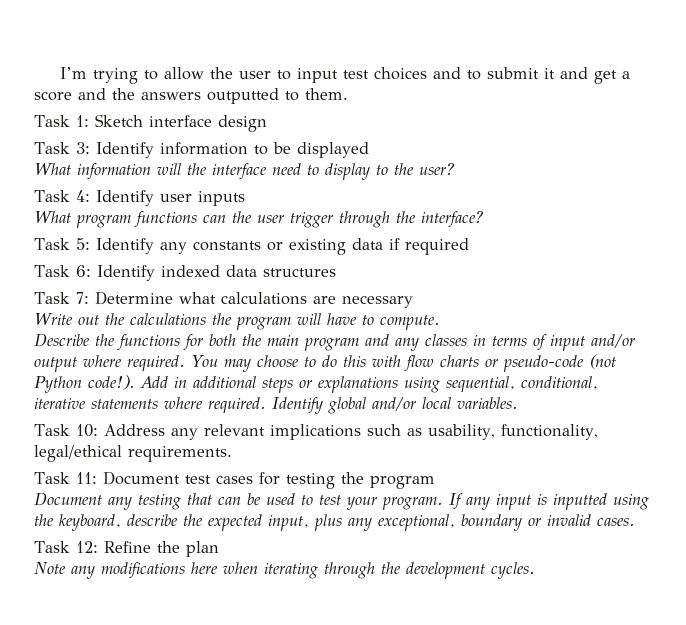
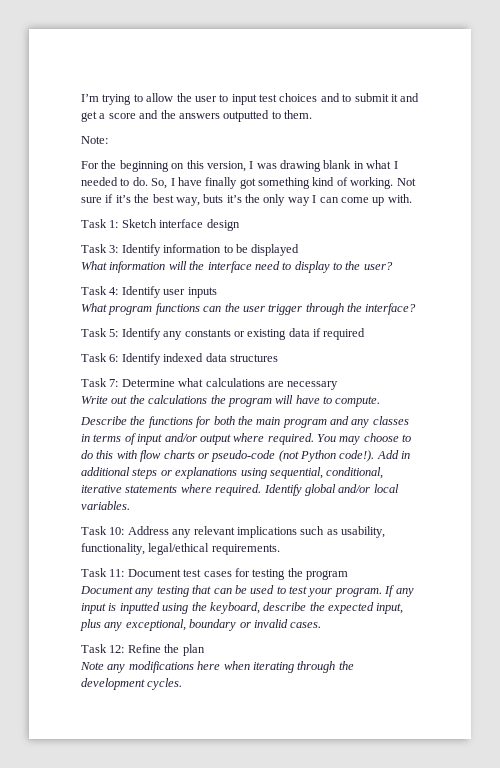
+ Note:
+ For the beginning on this version, I was drawing blank in what I needed to do. So, I have finally got something kind of working. Not sure if it’s the best way, buts it’s the only way I can come up with.

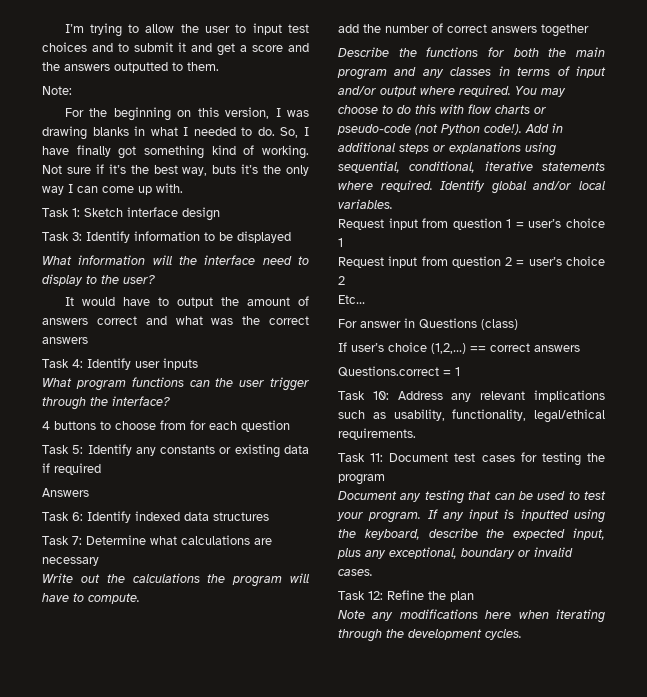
- For the beginning on this version, I was drawing blank in what I needed to do.
+ For the beginning on this version, I was drawing blanks in what I needed to do.
+ It would have to output the amount of answers correct and what was the correct answers
+ 4 buttons to choose from for each question
+ Answers
+ add the number of correct answers together
+ Request input from question 1 = user’s choice 1
+ Request input from question 2 = user’s choice 2
+ Etc…
+ For answer in Questions (class)
+ If user’s choice (1,2,…) == correct answers
+ Questions.correct = 1

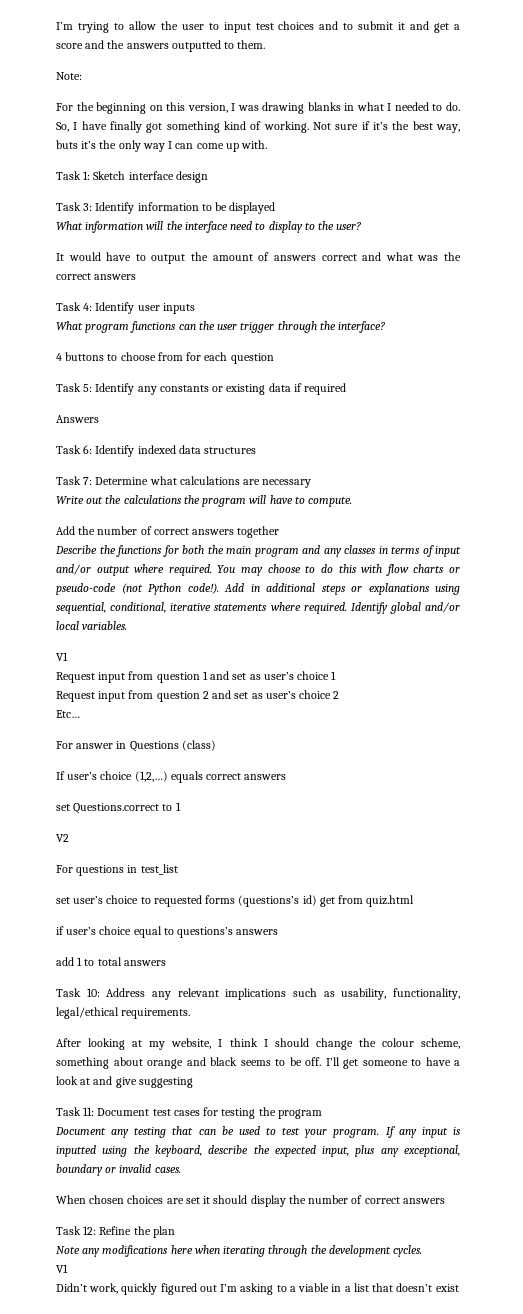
- add the number of correct answers together
+ Add the number of correct answers together
  Identify global and/or local variables.
+ V1
- Request input from question 1 = user’s choice 1
+ Request input from question 1 and set as user’s choice 1
- Request input from question 2 = user’s choice 2
+ Request input from question 2 and set as user’s choice 2
- If user’s choice (1,2,…) == correct answers
- Questions.correct = 1
+ If user’s choice (1,2,…) equals correct answers
+ set Questions.correct to 1
+ V2
+ For questions in test_list
+ set user’s choice to requested forms (questions’s id) get from quiz.html
+ if user’s choice equal to questions’s answers
+ add 1 to total answers
+ After looking at my website, I think I should change the colour scheme, something about orange and black seems to be off. I’ll get someone to have a look at and give suggesting
+ When chosen choices are set it should display the number of correct answers
  Note any modifications here when iterating through the development cycles.
+ V1
+ Didn’t work, quickly figured out I’m asking to a viable in a list that doesn’t exist

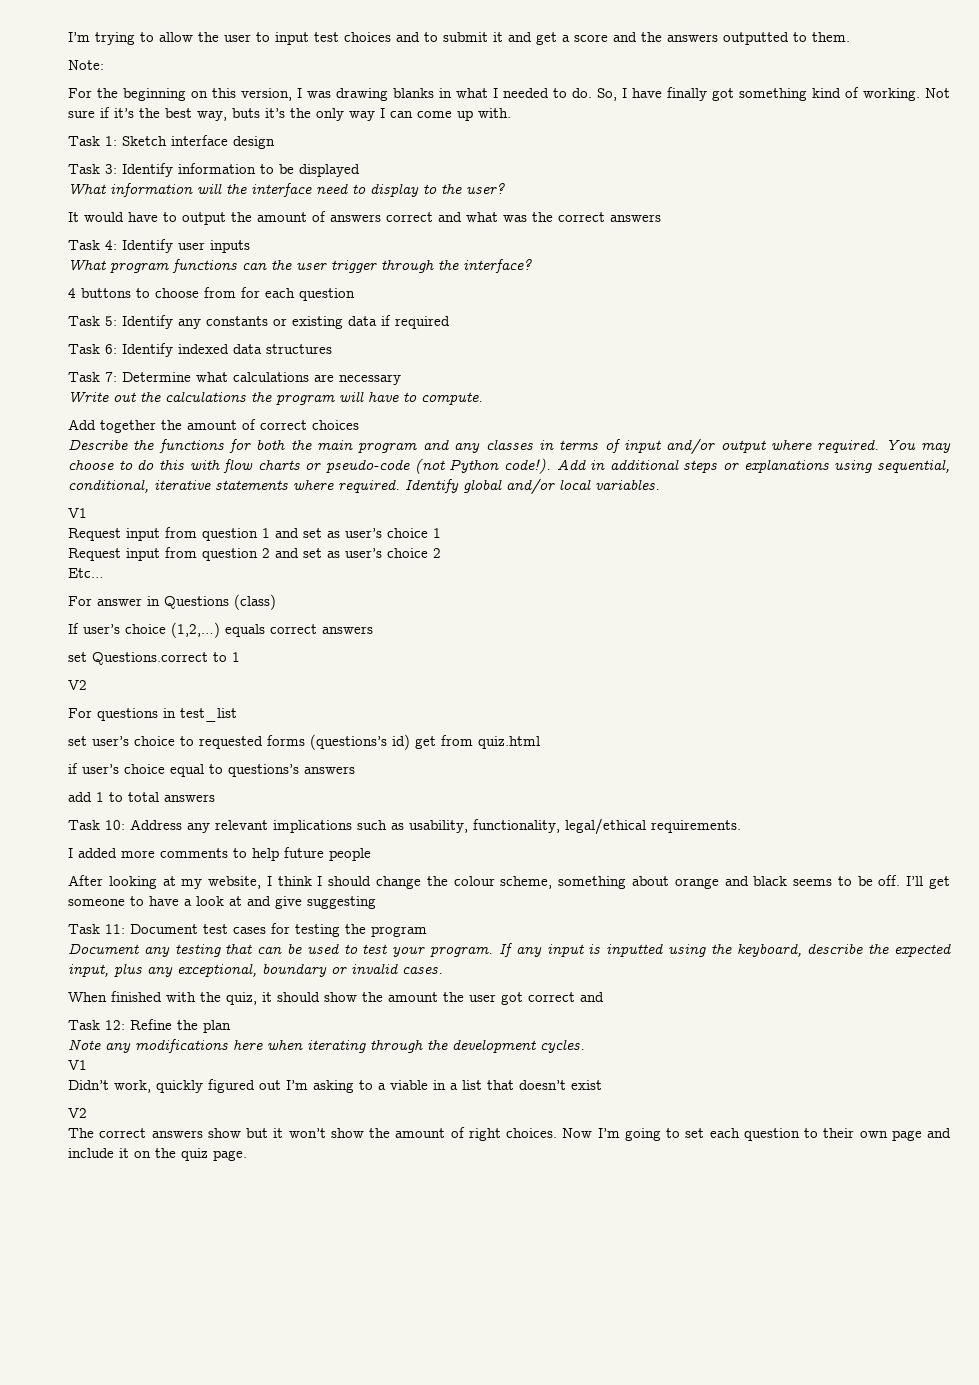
- Answers
- Add the number of correct answers together
+ Add together the amount of correct choices
+ I added more comments to help future people
- When chosen choices are set it should display the number of correct answers
+ When finished with the quiz, it should show the amount the user got correct and
  Didn’t work, quickly figured out I’m asking to a viable in a list that doesn’t exist
+ V2
+ The correct answers show but it won’t show the amount of right choices. Now I’m going to set each question to their own page and include it on the quiz page.

